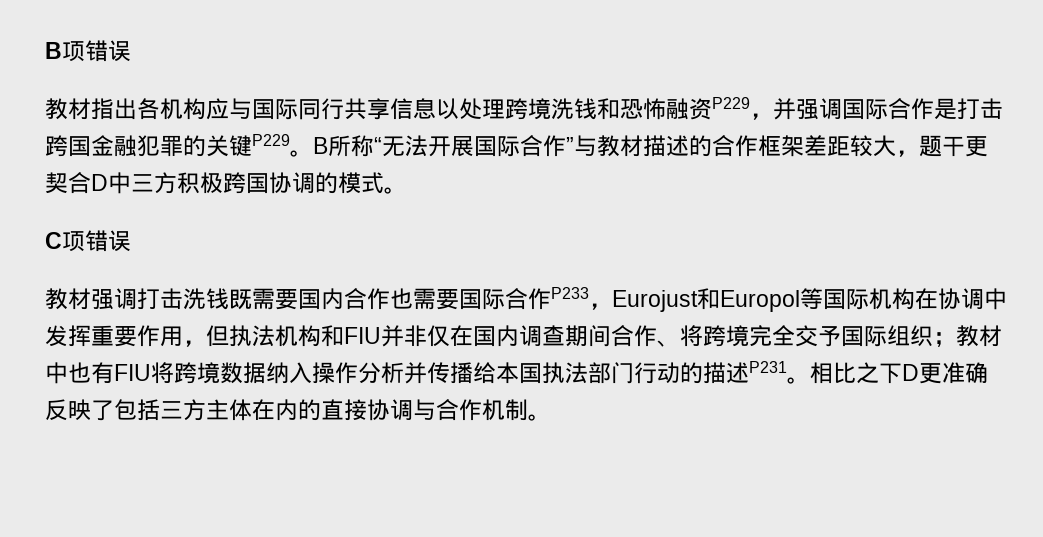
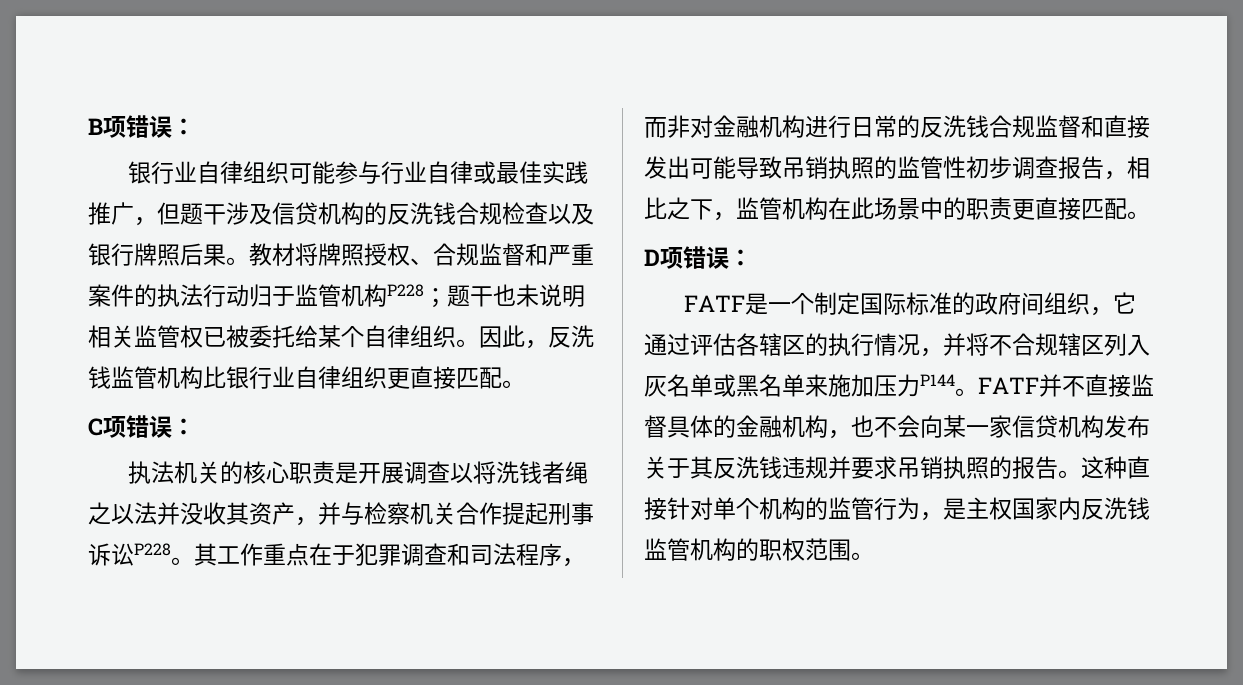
- B项错误
- 教材指出各机构应与国际同行共享信息以处理跨境洗钱和恐怖融资P229，并强调国际合作是打击跨国金融犯罪的关键P229。B所称“无法开展国际合作”与教材描述的合作框架差距较大，题干更契合D中三方积极跨国协调的模式。
- C项错误
- 教材强调打击洗钱既需要国内合作也需要国际合作P233，Eurojust和Europol等国际机构在协调中发挥重要作用，但执法机构和FIU并非仅在国内调查期间合作、将跨境完全交予国际组织；教材中也有FIU将跨境数据纳入操作分析并传播给本国执法部门行动的描述P231。相比之下D更准确反映了包括三方主体在内的直接协调与合作机制。
+ B项错误：
+ 银行业自律组织可能参与行业自律或最佳实践推广，但题干涉及信贷机构的反洗钱合规检查以及银行牌照后果。教材将牌照授权、合规监督和严重案件的执法行动归于监管机构P228；题干也未说明相关监管权已被委托给某个自律组织。因此，反洗钱监管机构比银行业自律组织更直接匹配。
+ C项错误：
+ 执法机关的核心职责是开展调查以将洗钱者绳之以法并没收其资产，并与检察机关合作提起刑事诉讼P228。其工作重点在于犯罪调查和司法程序，而非对金融机构进行日常的反洗钱合规监督和直接发出可能导致吊销执照的监管性初步调查报告，相比之下，监管机构在此场景中的职责更直接匹配。
+ D项错误：
+ FATF是一个制定国际标准的政府间组织，它通过评估各辖区的执行情况，并将不合规辖区列入灰名单或黑名单来施加压力P144。FATF并不直接监督具体的金融机构，也不会向某一家信贷机构发布关于其反洗钱违规并要求吊销执照的报告。这种直接针对单个机构的监管行为，是主权国家内反洗钱监管机构的职权范围。

